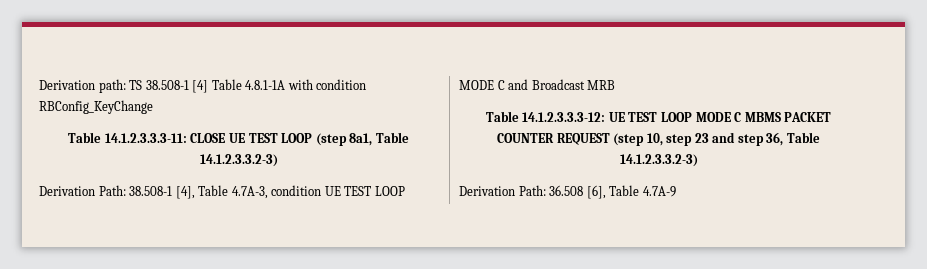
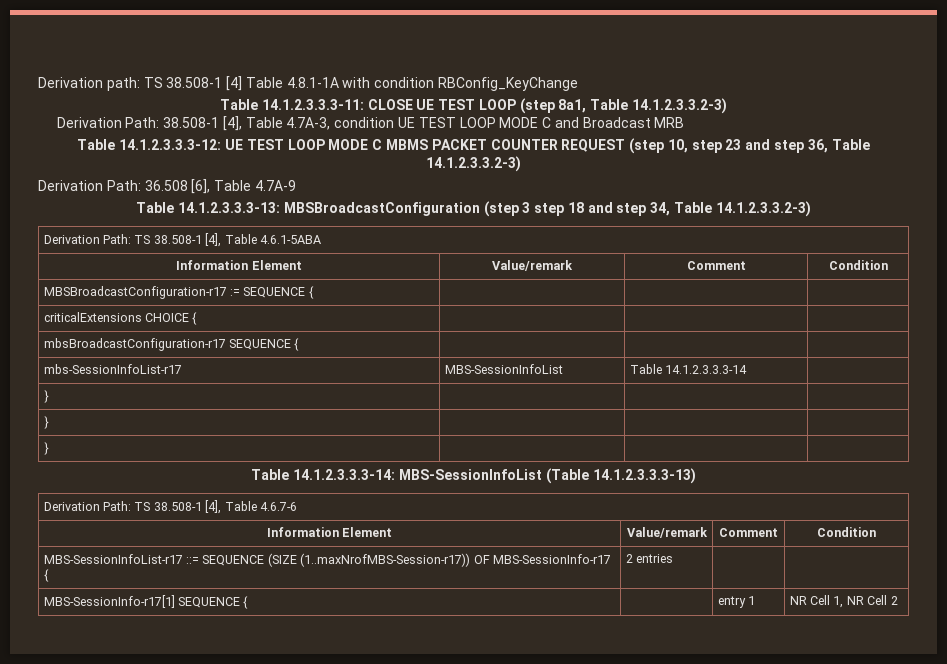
+ Table 14.1.2.3.3.3-13: MBSBroadcastConfiguration (step 3 step 18 and step 34, Table 14.1.2.3.3.2-3)
+ Derivation Path: TS 38.508-1 [4], Table 4.6.1-5ABA
+ Information Element | Value/remark | Comment | Condition
+ MBSBroadcastConfiguration-r17 := SEQUENCE { | | |
+ criticalExtensions CHOICE { | | |
+ mbsBroadcastConfiguration-r17 SEQUENCE { | | |
+ mbs-SessionInfoList-r17 | MBS-SessionInfoList | Table 14.1.2.3.3.3-14 |
+ } | | |
+ } | | |
+ } | | |
+ Table 14.1.2.3.3.3-14: MBS-SessionInfoList (Table 14.1.2.3.3.3-13)
+ Derivation Path: TS 38.508-1 [4], Table 4.6.7-6
+ Information Element | Value/remark | Comment | Condition
+ MBS-SessionInfoList-r17 ::= SEQUENCE (SIZE (1..maxNrofMBS-Session-r17)) OF MBS-SessionInfo-r17 { | 2 entries | |
+ MBS-SessionInfo-r17[1] SEQUENCE { | | entry 1 | NR Cell 1, NR Cell 2

